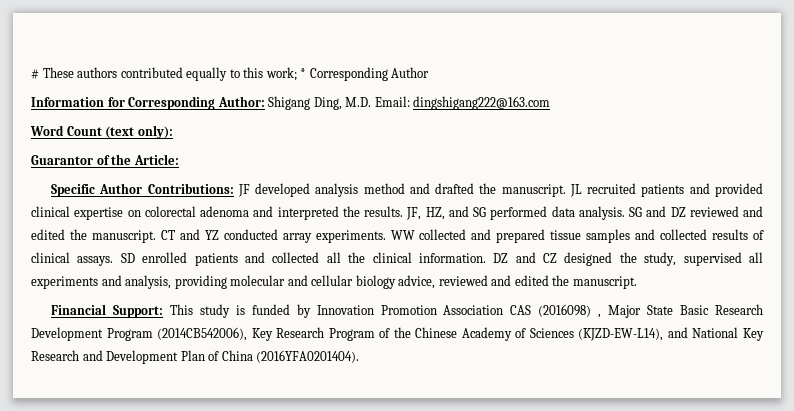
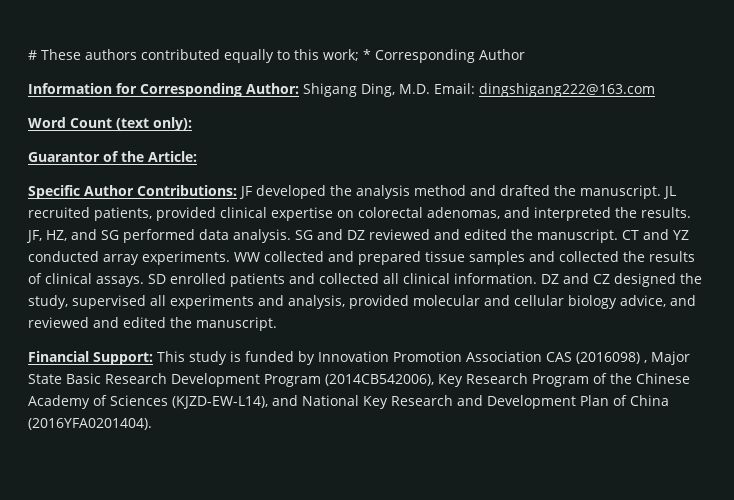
- Specific Author Contributions: JF developed analysis method and drafted the manuscript.
+ Specific Author Contributions: JF developed the analysis method and drafted the manuscript.
- JL recruited patients and provided clinical expertise on colorectal adenoma and interpreted the results.
+ JL recruited patients, provided clinical expertise on colorectal adenomas, and interpreted the results.
- WW collected and prepared tissue samples and collected results of clinical assays.
+ WW collected and prepared tissue samples and collected the results of clinical assays.
- SD enrolled patients and collected all the clinical information.
+ SD enrolled patients and collected all clinical information.
- DZ and CZ designed the study, supervised all experiments and analysis, providing molecular and cellular biology advice, reviewed and edited the manuscript.
+ DZ and CZ designed the study, supervised all experiments and analysis, provided molecular and cellular biology advice, and reviewed and edited the manuscript.

